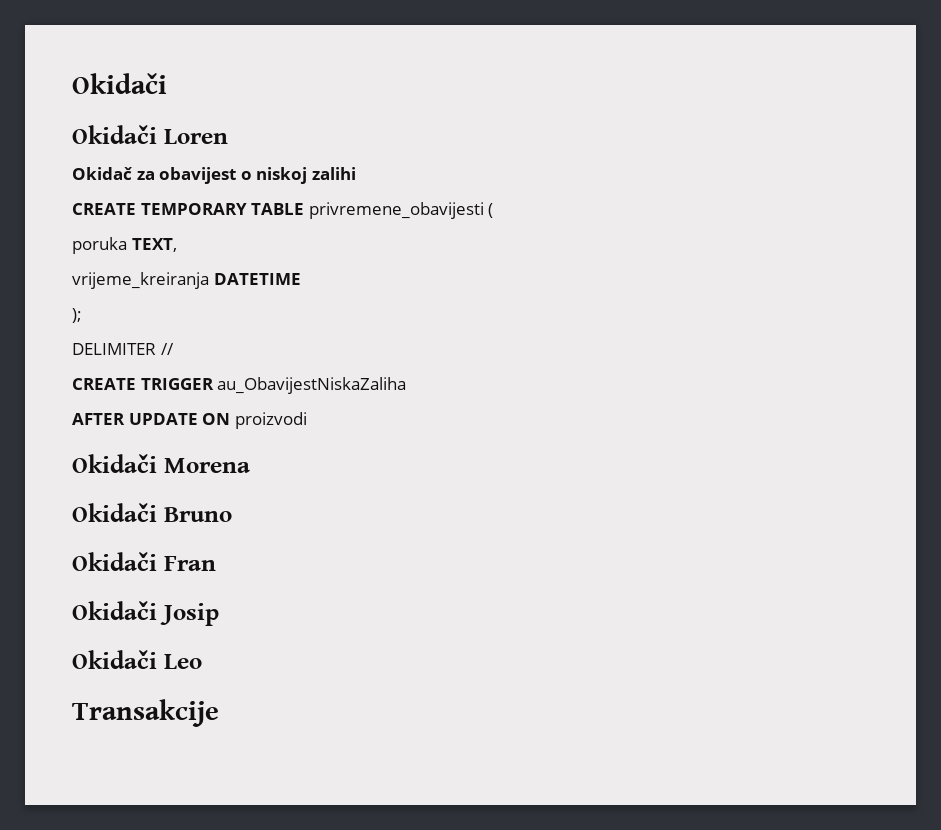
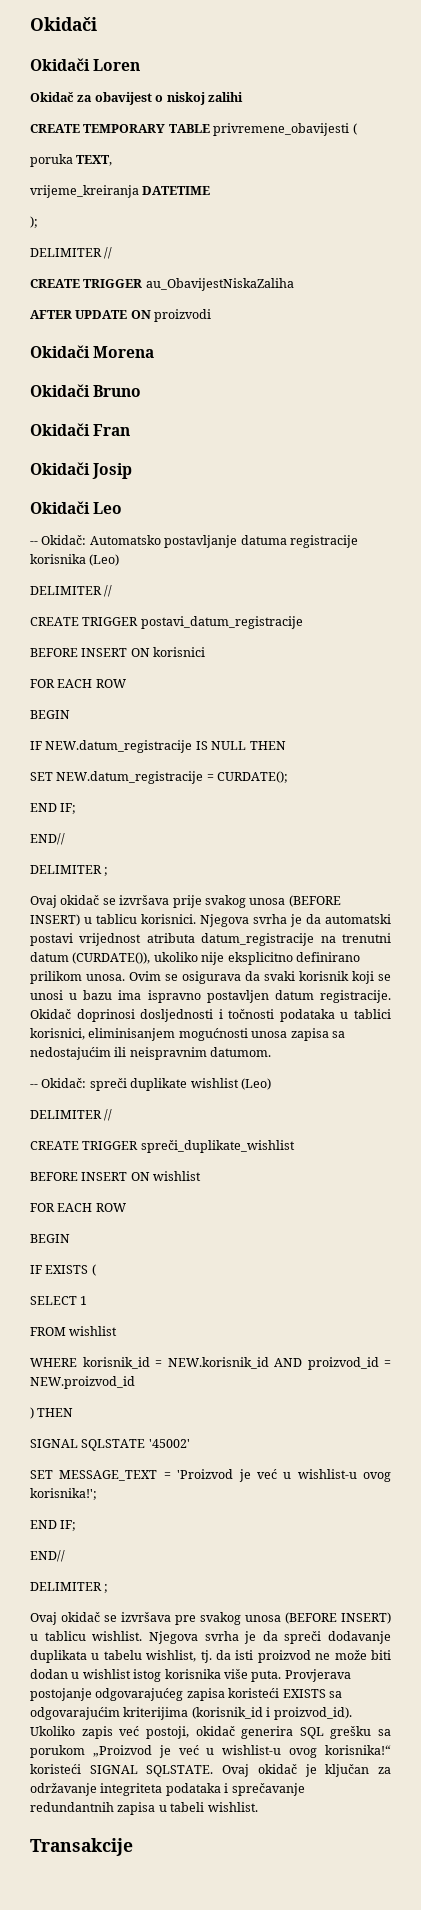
+ -- Okidač: Automatsko postavljanje datuma registracije korisnika (Leo)
+ DELIMITER //
+ CREATE TRIGGER postavi_datum_registracije
+ BEFORE INSERT ON korisnici
+ FOR EACH ROW
+ BEGIN
+ IF NEW.datum_registracije IS NULL THEN
+ SET NEW.datum_registracije = CURDATE();
+ END IF;
+ END//
+ DELIMITER ;
+ Ovaj okidač se izvršava prije svakog unosa (BEFORE INSERT) u tablicu korisnici. Njegova svrha je da automatski postavi vrijednost atributa datum_registracije na trenutni datum (CURDATE()), ukoliko nije eksplicitno definirano prilikom unosa. Ovim se osigurava da svaki korisnik koji se unosi u bazu ima ispravno postavljen datum registracije. Okidač doprinosi dosljednosti i točnosti podataka u tablici korisnici, eliminisanjem mogućnosti unosa zapisa sa nedostajućim ili neispravnim datumom.
+ -- Okidač: spreči duplikate wishlist (Leo)
+ DELIMITER //
+ CREATE TRIGGER spreči_duplikate_wishlist
+ BEFORE INSERT ON wishlist
+ FOR EACH ROW
+ BEGIN
+ IF EXISTS (
+ SELECT 1
+ FROM wishlist
+ WHERE korisnik_id = NEW.korisnik_id AND proizvod_id = NEW.proizvod_id
+ ) THEN
+ SIGNAL SQLSTATE '45002'
+ SET MESSAGE_TEXT = 'Proizvod je već u wishlist-u ovog korisnika!';
+ END IF;
+ END//
+ DELIMITER ;
+ Ovaj okidač se izvršava pre svakog unosa (BEFORE INSERT) u tablicu wishlist. Njegova svrha je da spreči dodavanje duplikata u tabelu wishlist, tj. da isti proizvod ne može biti dodan u wishlist istog korisnika više puta. Provjerava postojanje odgovarajućeg zapisa koristeći EXISTS sa odgovarajućim kriterijima (korisnik_id i proizvod_id). Ukoliko zapis već postoji, okidač generira SQL grešku sa porukom „Proizvod je već u wishlist-u ovog korisnika!“ koristeći SIGNAL SQLSTATE. Ovaj okidač je ključan za održavanje integriteta podataka i sprečavanje redundantnih zapisa u tabeli wishlist.

